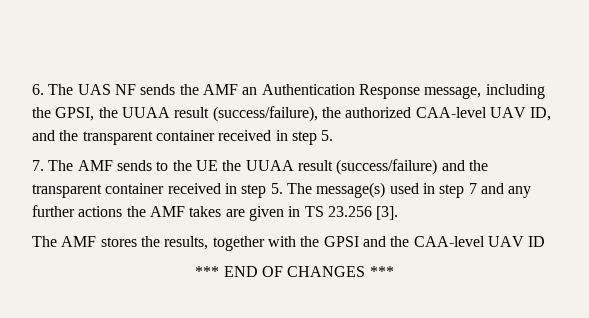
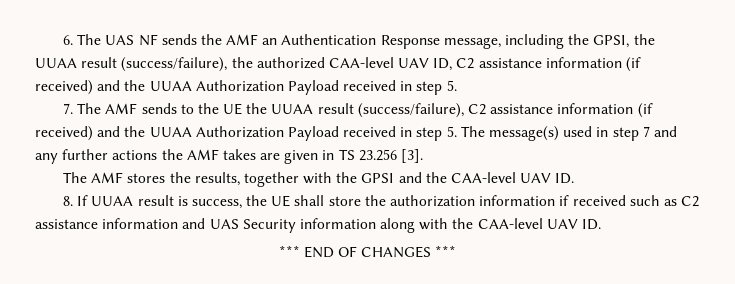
- 6. The UAS NF sends the AMF an Authentication Response message, including the GPSI, the UUAA result (success/failure), the authorized CAA-level UAV ID, and the transparent container received in step 5.
+ 6. The UAS NF sends the AMF an Authentication Response message, including the GPSI, the UUAA result (success/failure), the authorized CAA-level UAV ID, C2 assistance information (if received) and the UUAA Authorization Payload received in step 5.
- 7. The AMF sends to the UE the UUAA result (success/failure) and the transparent container received in step 5. The message(s) used in step 7 and any further actions the AMF takes are given in TS 23.256 [3].
+ 7. The AMF sends to the UE the UUAA result (success/failure), C2 assistance information (if received) and the UUAA Authorization Payload received in step 5. The message(s) used in step 7 and any further actions the AMF takes are given in TS 23.256 [3].
- The AMF stores the results, together with the GPSI and the CAA-level UAV ID
+ The AMF stores the results, together with the GPSI and the CAA-level UAV ID.
+ 8. If UUAA result is success, the UE shall store the authorization information if received such as C2 assistance information and UAS Security information along with the CAA-level UAV ID.

